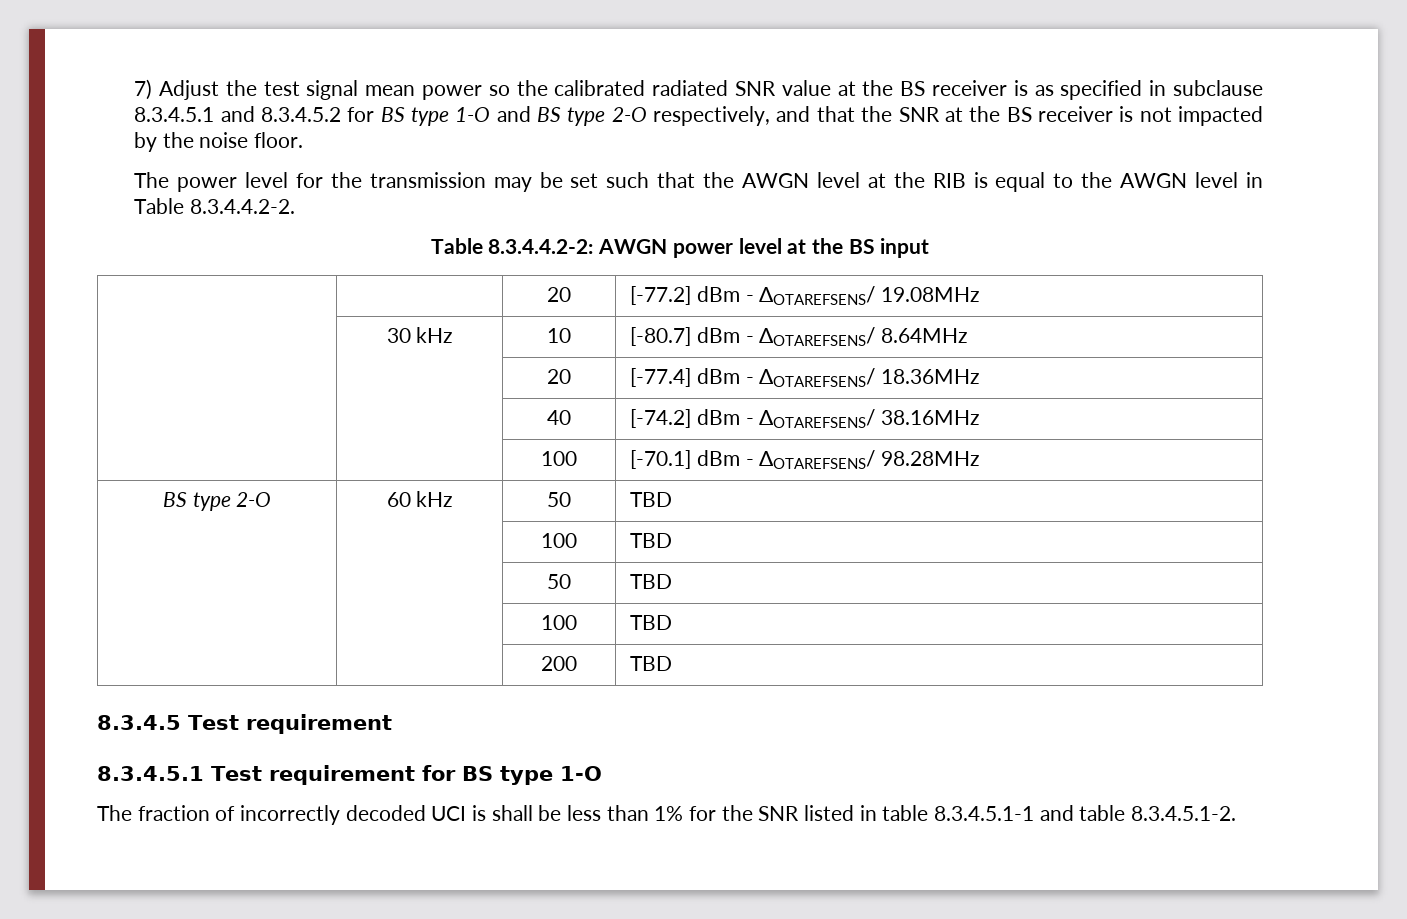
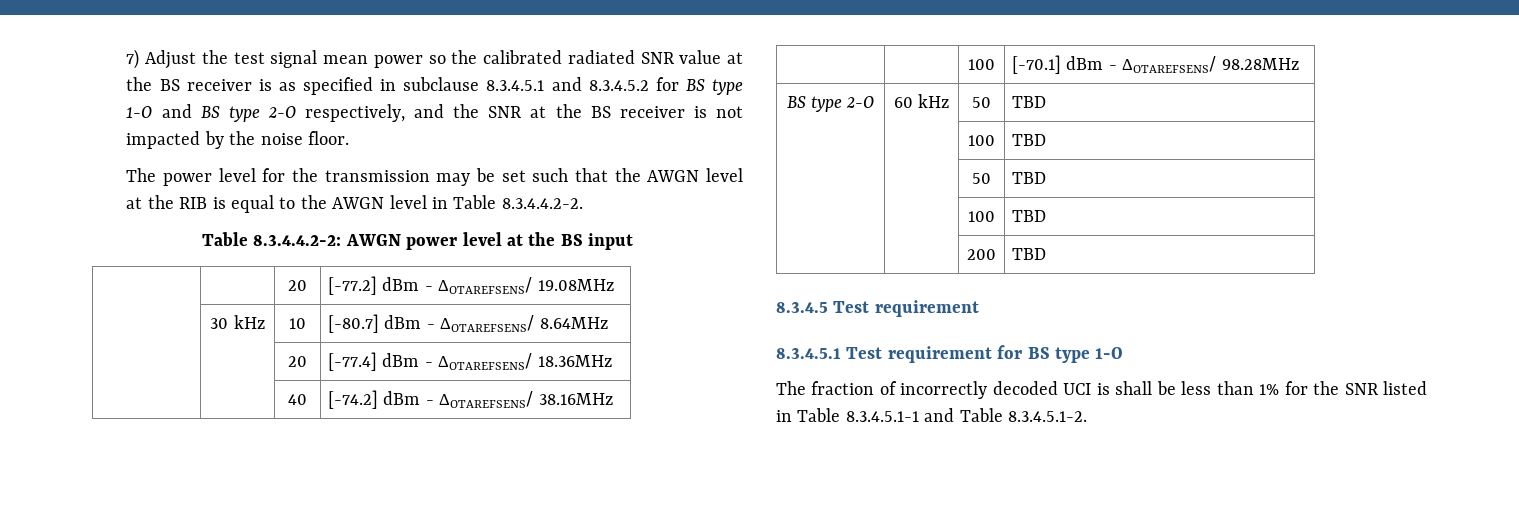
- 7) Adjust the test signal mean power so the calibrated radiated SNR value at the BS receiver is as specified in subclause 8.3.4.5.1 and 8.3.4.5.2 for BS type 1-O and BS type 2-O respectively, and that the SNR at the BS receiver is not impacted by the noise floor.
+ 7) Adjust the test signal mean power so the calibrated radiated SNR value at the BS receiver is as specified in subclause 8.3.4.5.1 and 8.3.4.5.2 for BS type 1-O and BS type 2-O respectively, and the SNR at the BS receiver is not impacted by the noise floor.
- The fraction of incorrectly decoded UCI is shall be less than 1% for the SNR listed in table 8.3.4.5.1-1 and table 8.3.4.5.1-2.
+ The fraction of incorrectly decoded UCI is shall be less than 1% for the SNR listed in Table 8.3.4.5.1-1 and Table 8.3.4.5.1-2.

